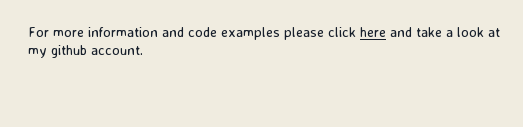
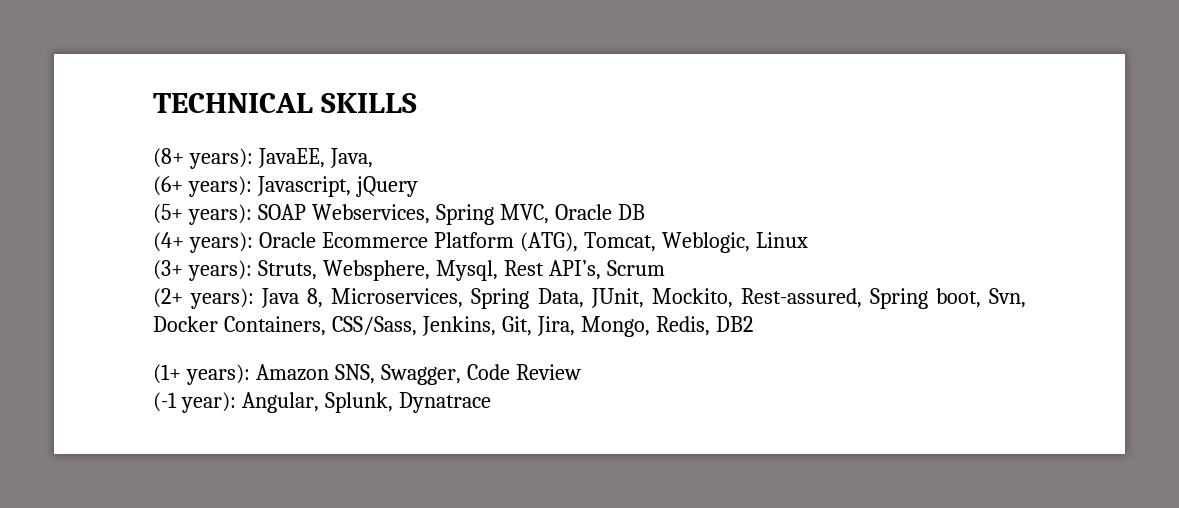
- For more information and code examples please click here and take a look at my github account.
+ TECHNICAL SKILLS
+ (8+ years): JavaEE, Java,
+ (6+ years): Javascript, jQuery
+ (5+ years): SOAP Webservices, Spring MVC, Oracle DB
+ (4+ years): Oracle Ecommerce Platform (ATG), Tomcat, Weblogic, Linux
+ (3+ years): Struts, Websphere, Mysql, Rest API’s, Scrum
+ (2+ years): Java 8, Microservices, Spring Data, JUnit, Mockito, Rest-assured, Spring boot, Svn, Docker Containers, CSS/Sass, Jenkins, Git, Jira, Mongo, Redis, DB2
+ (1+ years): Amazon SNS, Swagger, Code Review
+ (-1 year): Angular, Splunk, Dynatrace

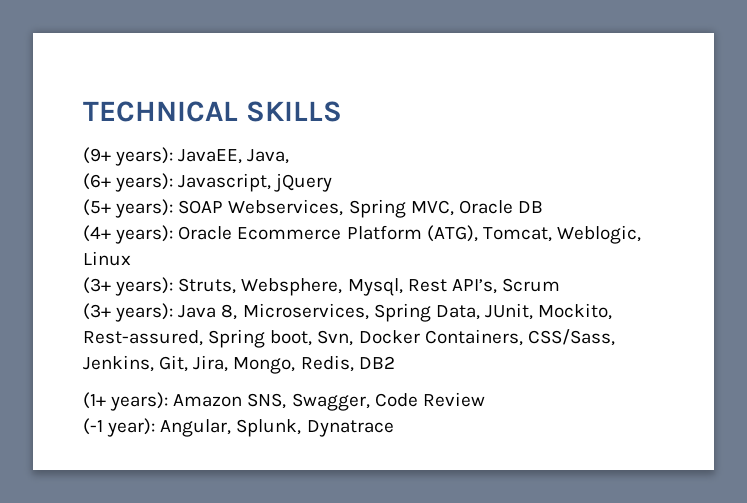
- (8+ years): JavaEE, Java,
+ (9+ years): JavaEE, Java,
- (2+ years): Java 8, Microservices, Spring Data, JUnit, Mockito, Rest-assured, Spring boot, Svn, Docker Containers, CSS/Sass, Jenkins, Git, Jira, Mongo, Redis, DB2
+ (3+ years): Java 8, Microservices, Spring Data, JUnit, Mockito, Rest-assured, Spring boot, Svn, Docker Containers, CSS/Sass, Jenkins, Git, Jira, Mongo, Redis, DB2

